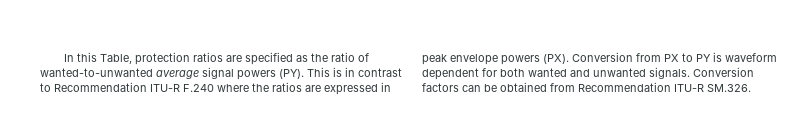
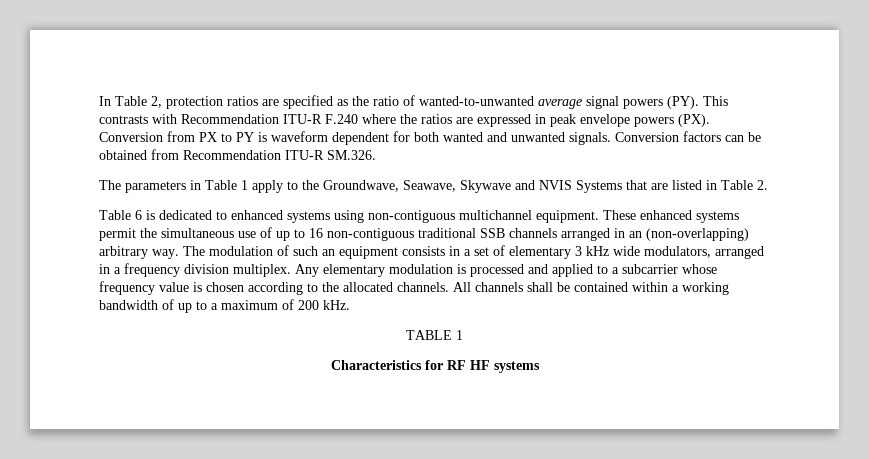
- In this Table, protection ratios are specified as the ratio of wanted-to-unwanted average signal powers (PY). This is in contrast to Recommendation ITU-R F.240 where the ratios are expressed in peak envelope powers (PX). Conversion from PX to PY is waveform dependent for both wanted and unwanted signals.
+ In Table 2, protection ratios are specified as the ratio of wanted-to-unwanted average signal powers (PY). This contrasts with Recommendation ITU-R F.240 where the ratios are expressed in peak envelope powers (PX). Conversion from PX to PY is waveform dependent for both wanted and unwanted signals.
+ The parameters in Table 1 apply to the Groundwave, Seawave, Skywave and NVIS Systems that are listed in Table 2.
+ Table 6 is dedicated to enhanced systems using non-contiguous multichannel equipment. These enhanced systems permit the simultaneous use of up to 16 non-contiguous traditional SSB channels arranged in an (non-overlapping) arbitrary way. The modulation of such an equipment consists in a set of elementary 3 kHz wide modulators, arranged in a frequency division multiplex. Any elementary modulation is processed and applied to a subcarrier whose frequency value is chosen according to the allocated channels. All channels shall be contained within a working bandwidth of up to a maximum of 200 kHz.
+ TABLE 1
+ Characteristics for RF HF systems

